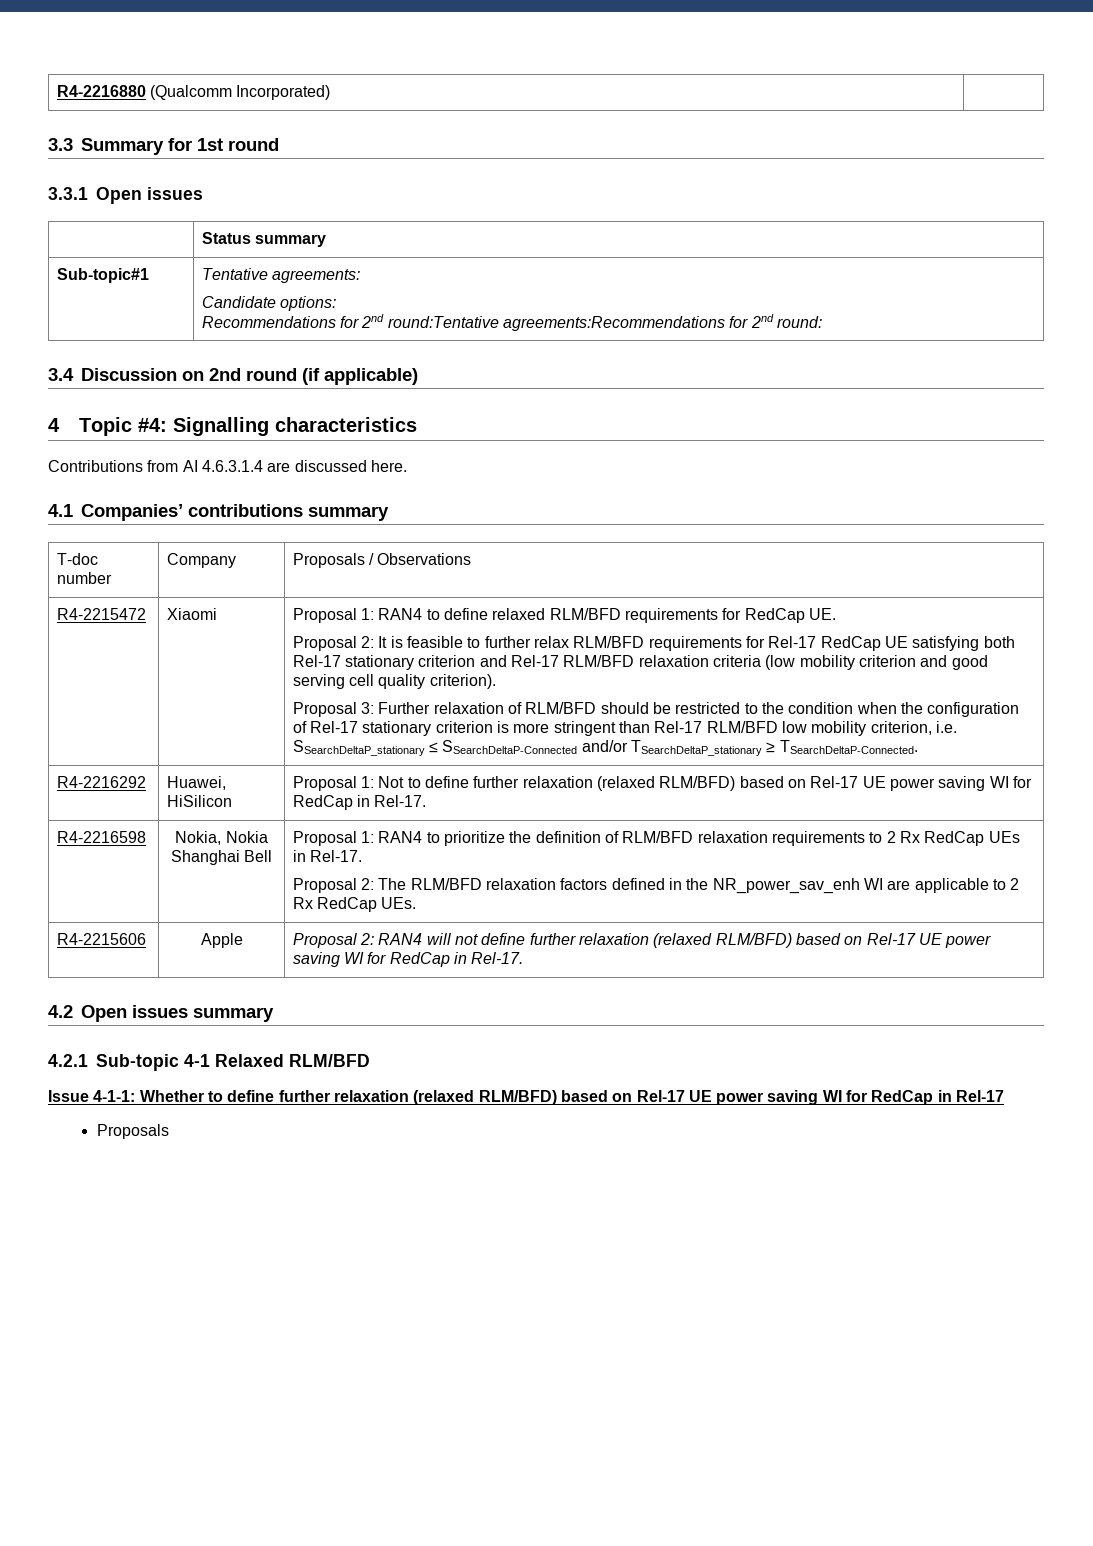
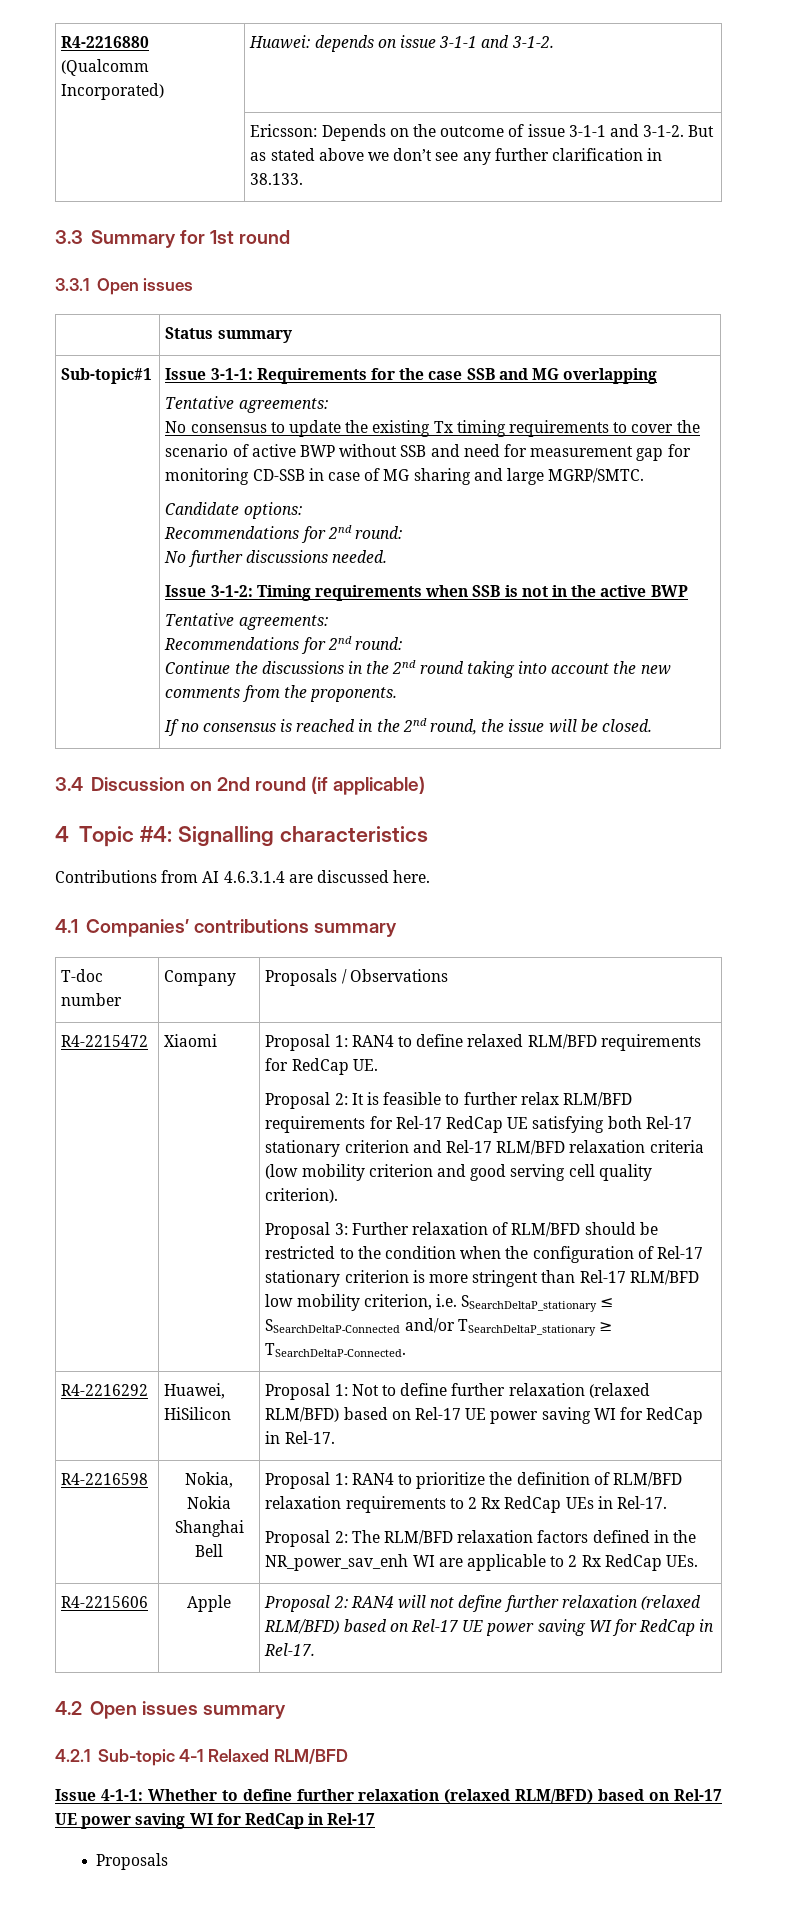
- R4-2216880 (Qualcomm Incorporated) |
+ R4-2216880 (Qualcomm Incorporated) | Huawei: depends on issue 3-1-1 and 3-1-2.
+ | Ericsson: Depends on the outcome of issue 3-1-1 and 3-1-2. But as stated above we don’t see any further clarification in 38.133.
+ Issue 3-1-1: Requirements for the case SSB and MG overlapping
  Tentative agreements:
+ No consensus to update the existing Tx timing requirements to cover the scenario of active BWP without SSB and need for measurement gap for monitoring CD-SSB in case of MG sharing and large MGRP/SMTC.
  Candidate options:
- Recommendations for 2nd round:Tentative agreements:Recommendations for 2nd round:
+ Recommendations for 2nd round:
+ No further discussions needed.
+ Issue 3-1-2: Timing requirements when SSB is not in the active BWP
+ Tentative agreements:
+ Recommendations for 2nd round:
+ Continue the discussions in the 2nd round taking into account the new comments from the proponents.
+ If no consensus is reached in the 2nd round, the issue will be closed.

